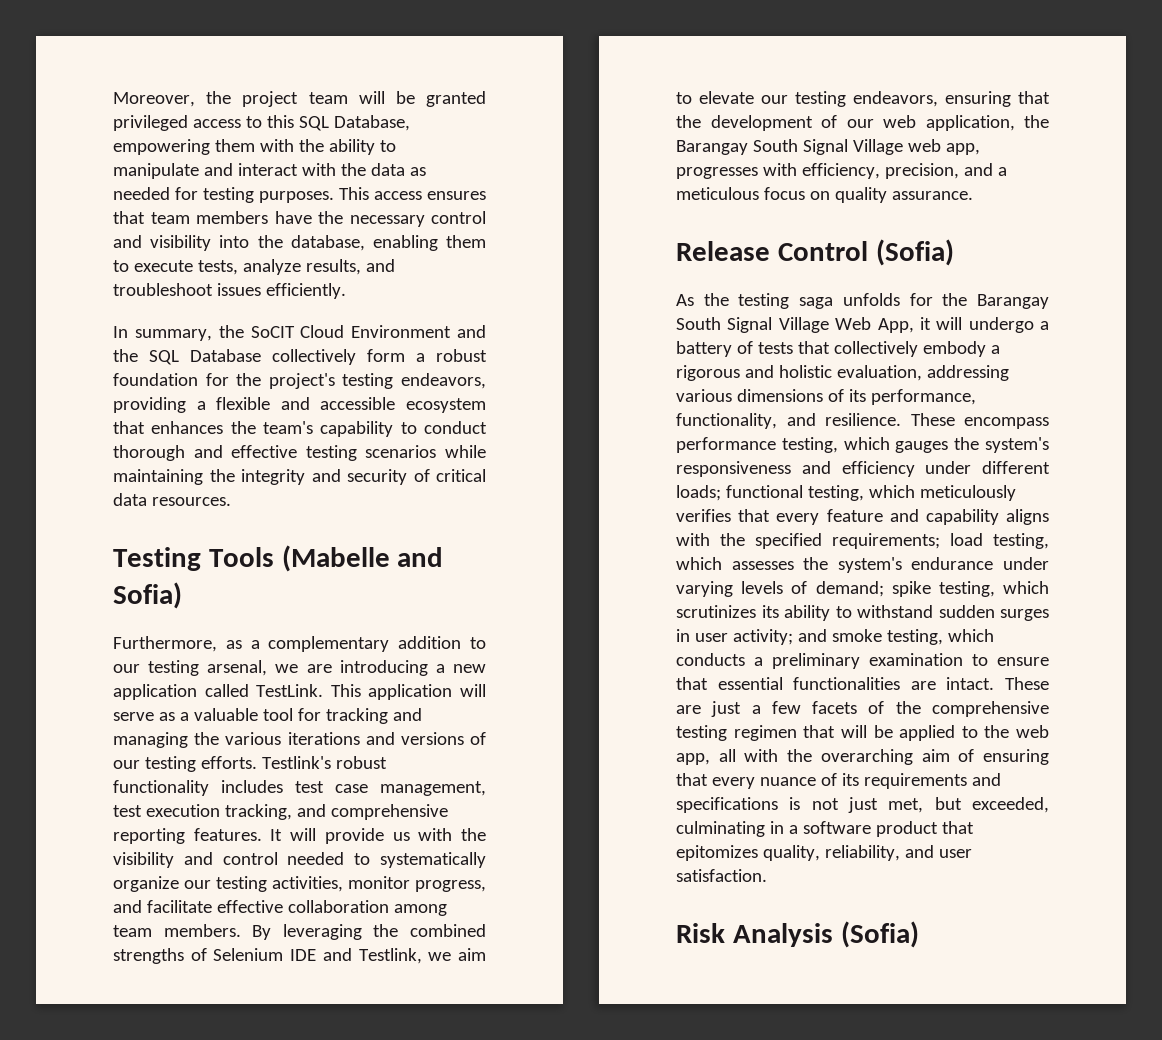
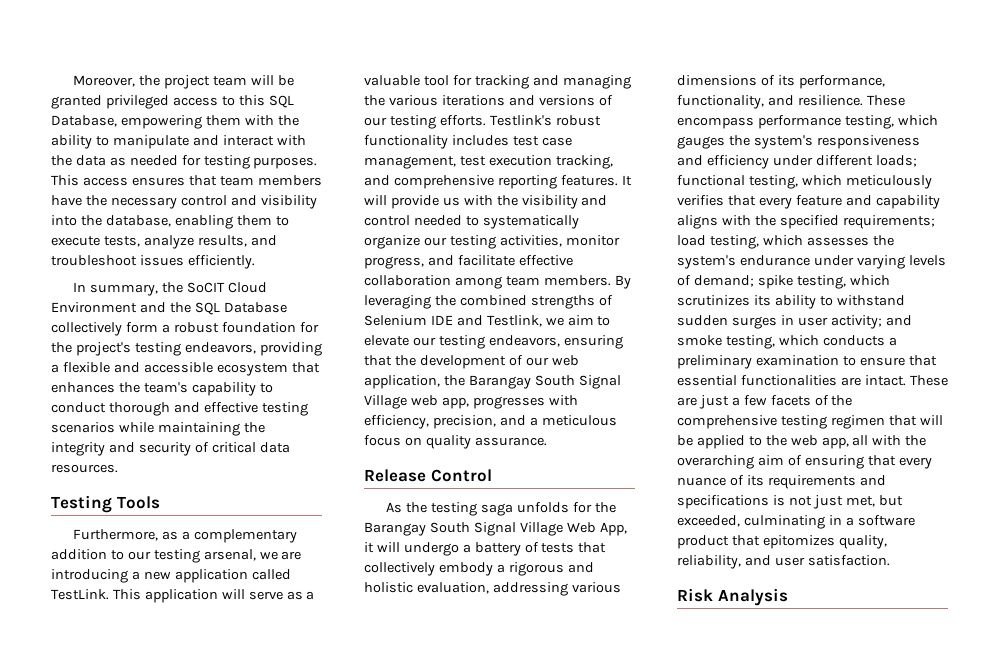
- Testing Tools (Mabelle and Sofia)
+ Testing Tools
- Release Control (Sofia)
+ Release Control
- Risk Analysis (Sofia)
+ Risk Analysis

